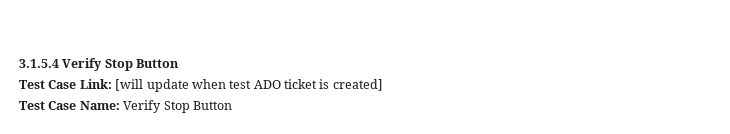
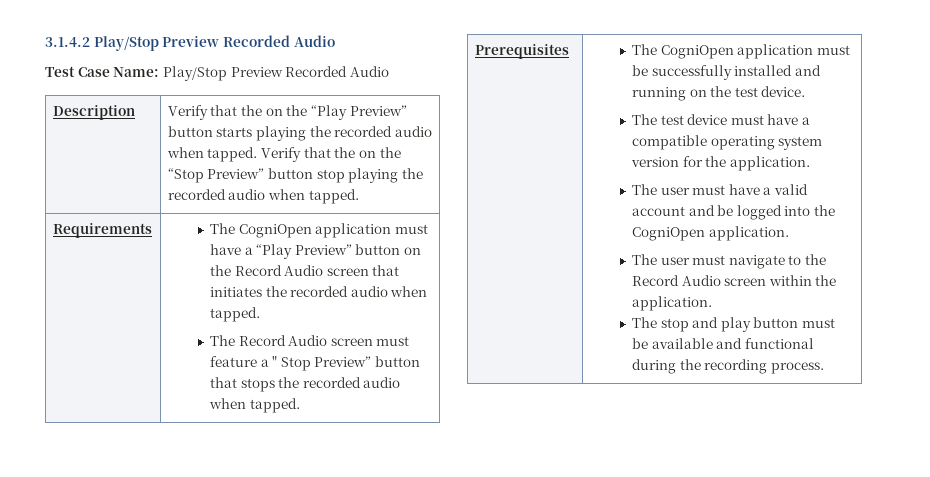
- 3.1.5.4 Verify Stop Button
- Test Case Link: [will update when test ADO ticket is created]
- Test Case Name: Verify Stop Button
+ 3.1.4.2 Play/Stop Preview Recorded Audio
+ Test Case Name: Play/Stop Preview Recorded Audio
+ Description | Verify that the on the “Play Preview” button starts playing the recorded audio when tapped. Verify that the on the “Stop Preview” button stop playing the recorded audio when tapped.
+ Requirements | The CogniOpen application must have a “Play Preview” button on the Record Audio screen that initiates the recorded audio when tapped.
+ The Record Audio screen must feature a " Stop Preview” button that stops the recorded audio when tapped.
+ Prerequisites | The CogniOpen application must be successfully installed and running on the test device.
+ The test device must have a compatible operating system version for the application.
+ The user must have a valid account and be logged into the CogniOpen application.
+ The user must navigate to the Record Audio screen within the application.
+ The stop and play button must be available and functional during the recording process.

